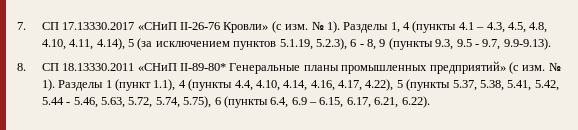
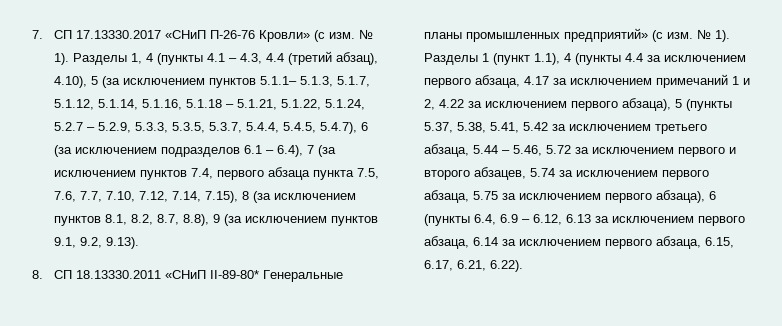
- 7. СП 17.13330.2017 «СНиП II-26-76 Кровли» (с изм.
+ 7. СП 17.13330.2017 «СНиП П-26-76 Кровли» (с изм.
- Разделы 1, 4 (пункты 4.1 – 4.3, 4.5, 4.8, 4.10, 4.11, 4.14), 5 (за исключением пунктов 5.1.19, 5.2.3), 6 - 8, 9 (пункты 9.3, 9.5 - 9.7, 9.9-9.13).
+ Разделы 1, 4 (пункты 4.1 – 4.3, 4.4 (третий абзац), 4.10), 5 (за исключением пунктов 5.1.1– 5.1.3, 5.1.7, 5.1.12, 5.1.14, 5.1.16, 5.1.18 – 5.1.21, 5.1.22, 5.1.24, 5.2.7 – 5.2.9, 5.3.3, 5.3.5, 5.3.7, 5.4.4, 5.4.5, 5.4.7), 6 (за исключением подразделов 6.1 – 6.4), 7 (за исключением пунктов 7.4, первого абзаца пункта 7.5, 7.6, 7.7, 7.10, 7.12, 7.14, 7.15), 8 (за исключением пунктов 8.1, 8.2, 8.7, 8.8), 9 (за исключением пунктов 9.1, 9.2, 9.13).
- Разделы 1 (пункт 1.1), 4 (пункты 4.4, 4.10, 4.14, 4.16, 4.17, 4.22), 5 (пункты 5.37, 5.38, 5.41, 5.42, 5.44 - 5.46, 5.63, 5.72, 5.74, 5.75), 6 (пункты 6.4, 6.9 – 6.15, 6.17, 6.21, 6.22).
+ Разделы 1 (пункт 1.1), 4 (пункты 4.4 за исключением первого абзаца, 4.17 за исключением примечаний 1 и 2, 4.22 за исключением первого абзаца), 5 (пункты 5.37, 5.38, 5.41, 5.42 за исключением третьего абзаца, 5.44 – 5.46, 5.72 за исключением первого и второго абзацев, 5.74 за исключением первого абзаца, 5.75 за исключением первого абзаца), 6 (пункты 6.4, 6.9 – 6.12, 6.13 за исключением первого абзаца, 6.14 за исключением первого абзаца, 6.15, 6.17, 6.21, 6.22).

